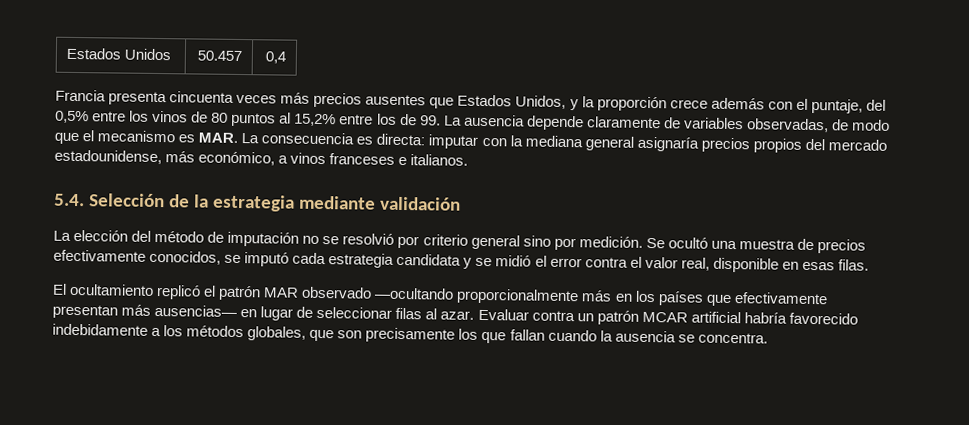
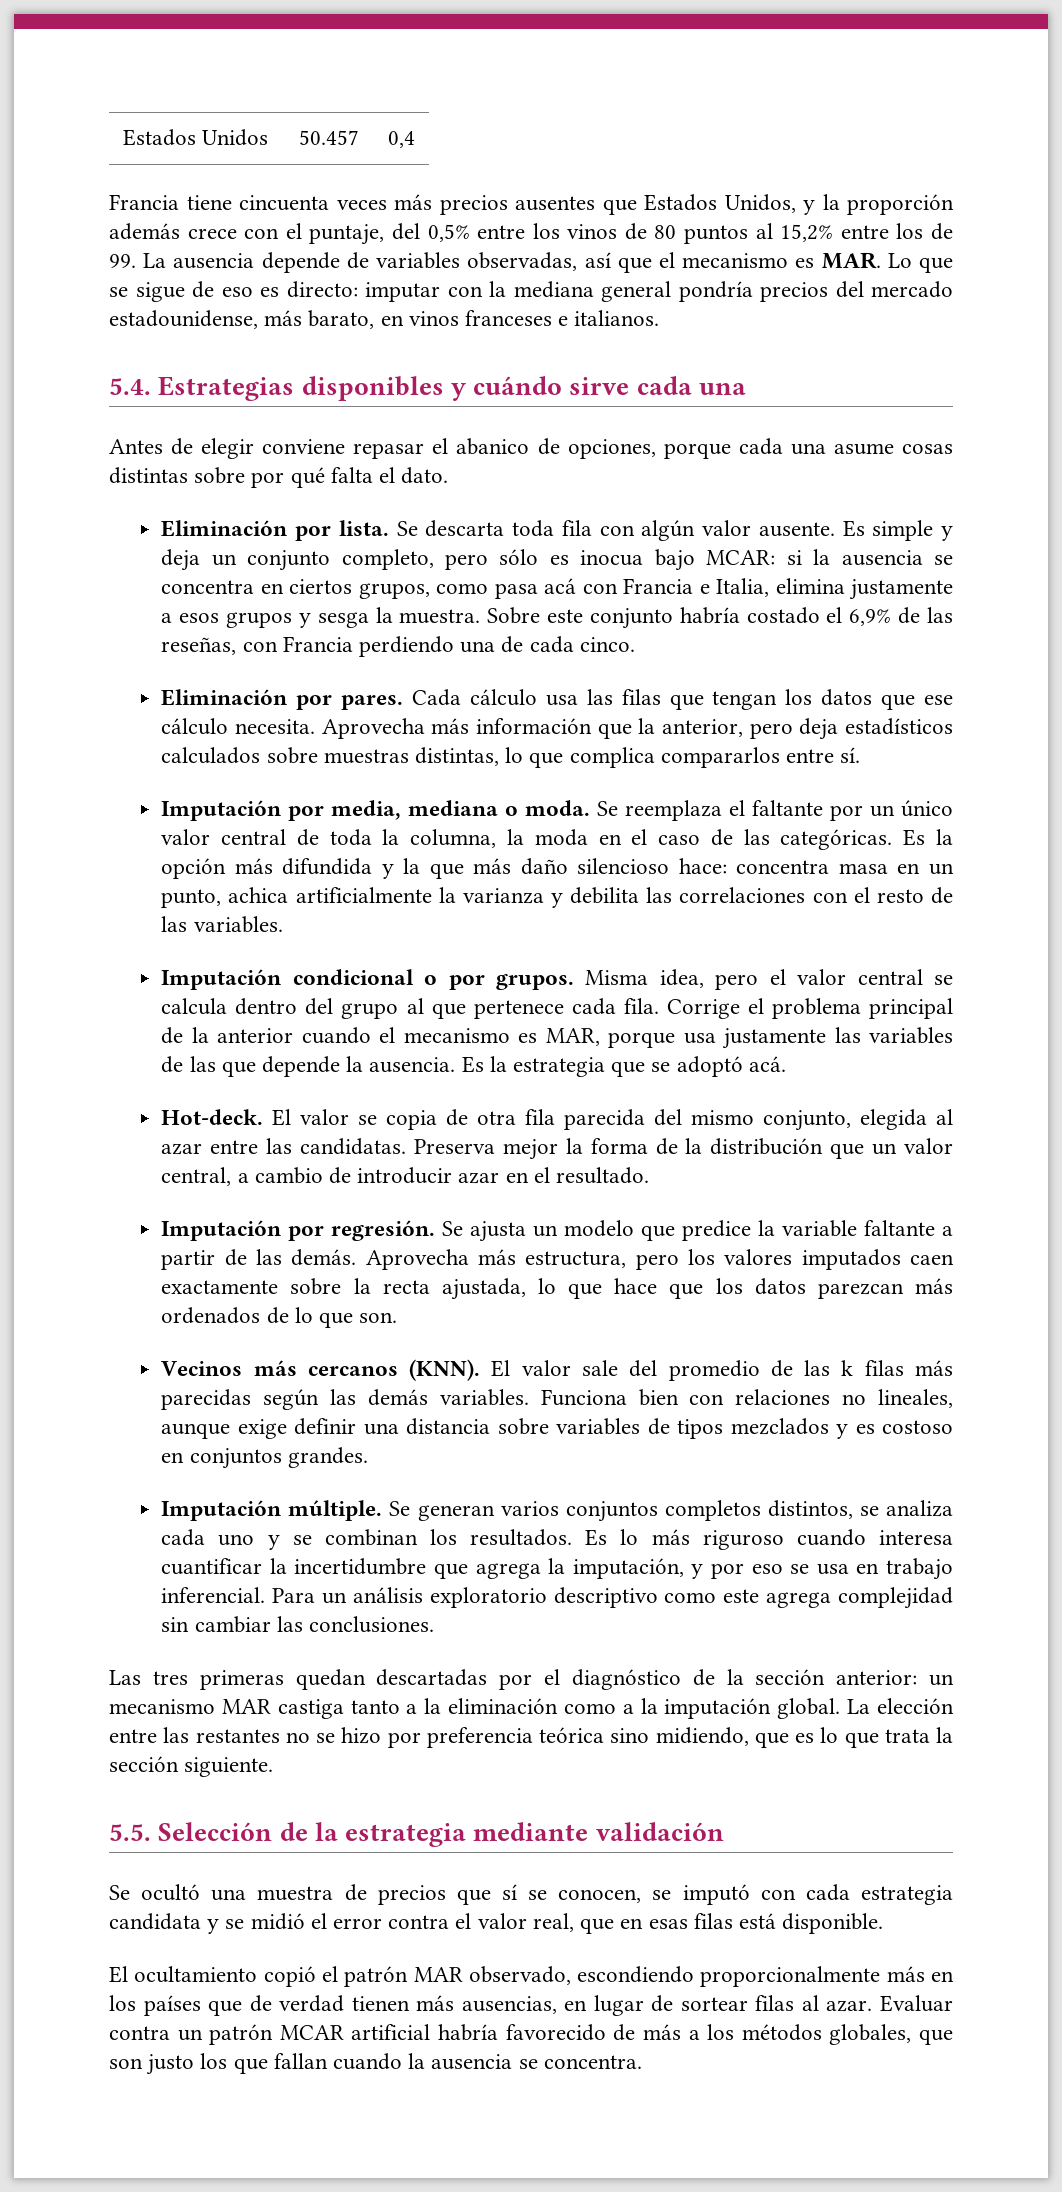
- Francia presenta cincuenta veces más precios ausentes que Estados Unidos, y la proporción crece además con el puntaje, del 0,5% entre los vinos de 80 puntos al 15,2% entre los de 99. La ausencia depende claramente de variables observadas, de modo que el mecanismo es MAR. La consecuencia es directa: imputar con la mediana general asignaría precios propios del mercado estadounidense, más económico, a vinos franceses e italianos.
+ Francia tiene cincuenta veces más precios ausentes que Estados Unidos, y la proporción además crece con el puntaje, del 0,5% entre los vinos de 80 puntos al 15,2% entre los de 99. La ausencia depende de variables observadas, así que el mecanismo es MAR. Lo que se sigue de eso es directo: imputar con la mediana general pondría precios del mercado estadounidense, más barato, en vinos franceses e italianos.
- 5.4. Selección de la estrategia mediante validación
+ 5.4. Estrategias disponibles y cuándo sirve cada una
+ Antes de elegir conviene repasar el abanico de opciones, porque cada una asume cosas distintas sobre por qué falta el dato.
+ Eliminación por lista. Se descarta toda fila con algún valor ausente. Es simple y deja un conjunto completo, pero sólo es inocua bajo MCAR: si la ausencia se concentra en ciertos grupos, como pasa acá con Francia e Italia, elimina justamente a esos grupos y sesga la muestra. Sobre este conjunto habría costado el 6,9% de las reseñas, con Francia perdiendo una de cada cinco.
+ Eliminación por pares. Cada cálculo usa las filas que tengan los datos que ese cálculo necesita. Aprovecha más información que la anterior, pero deja estadísticos calculados sobre muestras distintas, lo que complica compararlos entre sí.
+ Imputación por media, mediana o moda. Se reemplaza el faltante por un único valor central de toda la columna, la moda en el caso de las categóricas. Es la opción más difundida y la que más daño silencioso hace: concentra masa en un punto, achica artificialmente la varianza y debilita las correlaciones con el resto de las variables.
+ Imputación condicional o por grupos. Misma idea, pero el valor central se calcula dentro del grupo al que pertenece cada fila. Corrige el problema principal de la anterior cuando el mecanismo es MAR, porque usa justamente las variables de las que depende la ausencia. Es la estrategia que se adoptó acá.
+ Hot-deck. El valor se copia de otra fila parecida del mismo conjunto, elegida al azar entre las candidatas. Preserva mejor la forma de la distribución que un valor central, a cambio de introducir azar en el resultado.
+ Imputación por regresión. Se ajusta un modelo que predice la variable faltante a partir de las demás. Aprovecha más estructura, pero los valores imputados caen exactamente sobre la recta ajustada, lo que hace que los datos parezcan más ordenados de lo que son.
+ Vecinos más cercanos (KNN). El valor sale del promedio de las k filas más parecidas según las demás variables. Funciona bien con relaciones no lineales, aunque exige definir una distancia sobre variables de tipos mezclados y es costoso en conjuntos grandes.
+ Imputación múltiple. Se generan varios conjuntos completos distintos, se analiza cada uno y se combinan los resultados. Es lo más riguroso cuando interesa cuantificar la incertidumbre que agrega la imputación, y por eso se usa en trabajo inferencial. Para un análisis exploratorio descriptivo como este agrega complejidad sin cambiar las conclusiones.
+ Las tres primeras quedan descartadas por el diagnóstico de la sección anterior: un mecanismo MAR castiga tanto a la eliminación como a la imputación global. La elección entre las restantes no se hizo por preferencia teórica sino midiendo, que es lo que trata la sección siguiente.
+ 5.5. Selección de la estrategia mediante validación
- La elección del método de imputación no se resolvió por criterio general sino por medición. Se ocultó una muestra de precios efectivamente conocidos, se imputó cada estrategia candidata y se midió el error contra el valor real, disponible en esas filas.
+ Se ocultó una muestra de precios que sí se conocen, se imputó con cada estrategia candidata y se midió el error contra el valor real, que en esas filas está disponible.
- El ocultamiento replicó el patrón MAR observado —ocultando proporcionalmente más en los países que efectivamente presentan más ausencias— en lugar de seleccionar filas al azar.
+ El ocultamiento copió el patrón MAR observado, escondiendo proporcionalmente más en los países que de verdad tienen más ausencias, en lugar de sortear filas al azar.
- Evaluar contra un patrón MCAR artificial habría favorecido indebidamente a los métodos globales, que son precisamente los que fallan cuando la ausencia se concentra.
+ Evaluar contra un patrón MCAR artificial habría favorecido de más a los métodos globales, que son justo los que fallan cuando la ausencia se concentra.

